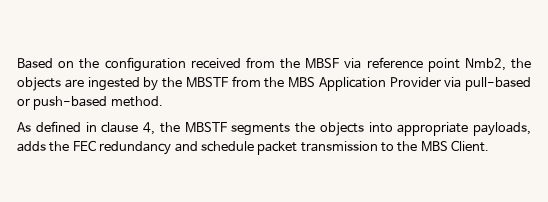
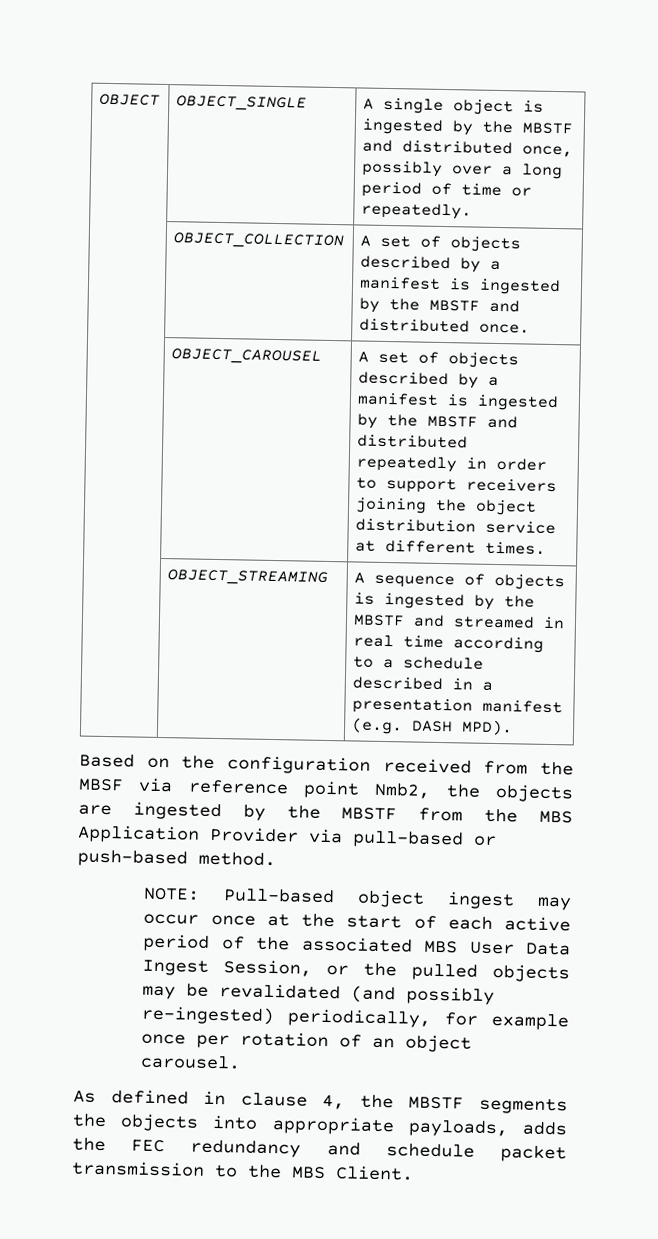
+ OBJECT | OBJECT_SINGLE | A single object is ingested by the MBSTF and distributed once, possibly over a long period of time or repeatedly.
+ | OBJECT_COLLECTION | A set of objects described by a manifest is ingested by the MBSTF and distributed once.
+ | OBJECT_CAROUSEL | A set of objects described by a manifest is ingested by the MBSTF and distributed repeatedly in order to support receivers joining the object distribution service at different times.
+ | OBJECT_STREAMING | A sequence of objects is ingested by the MBSTF and streamed in real time according to a schedule described in a presentation manifest (e.g. DASH MPD).
+ NOTE: Pull-based object ingest may occur once at the start of each active period of the associated MBS User Data Ingest Session, or the pulled objects may be revalidated (and possibly re-ingested) periodically, for example once per rotation of an object carousel.

